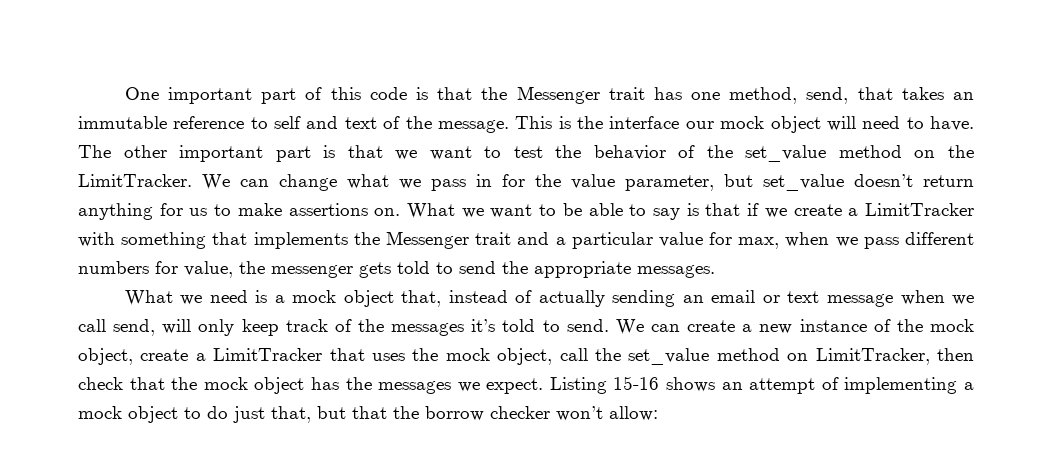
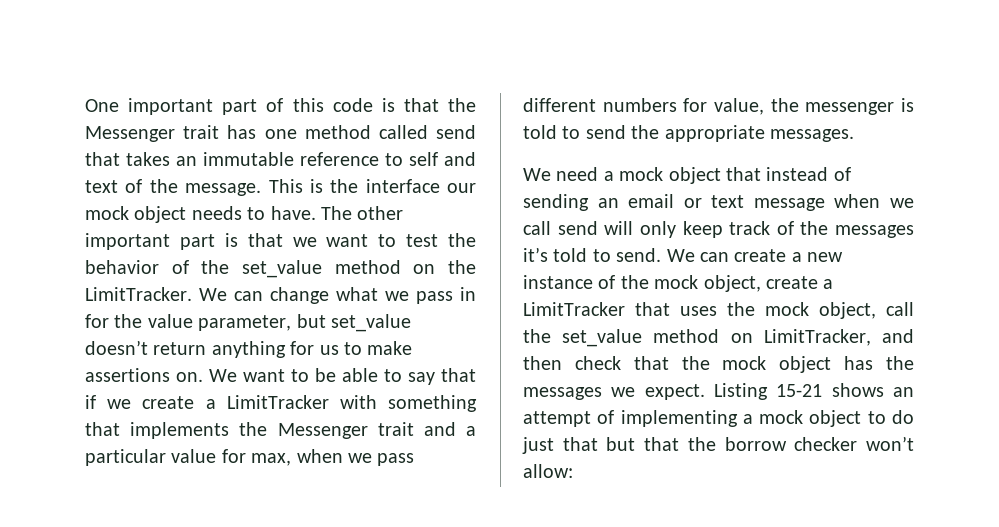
- One important part of this code is that the Messenger trait has one method, send, that takes an immutable reference to self and text of the message.
+ One important part of this code is that the Messenger trait has one method called send that takes an immutable reference to self and text of the message.
- This is the interface our mock object will need to have.
+ This is the interface our mock object needs to have.
- What we want to be able to say is that if we create a LimitTracker with something that implements the Messenger trait and a particular value for max, when we pass different numbers for value, the messenger gets told to send the appropriate messages.
+ We want to be able to say that if we create a LimitTracker with something that implements the Messenger trait and a particular value for max, when we pass different numbers for value, the messenger is told to send the appropriate messages.
- What we need is a mock object that, instead of actually sending an email or text message when we call send, will only keep track of the messages it’s told to send.
+ We need a mock object that instead of sending an email or text message when we call send will only keep track of the messages it’s told to send.
- We can create a new instance of the mock object, create a LimitTracker that uses the mock object, call the set_value method on LimitTracker, then check that the mock object has the messages we expect.
+ We can create a new instance of the mock object, create a LimitTracker that uses the mock object, call the set_value method on LimitTracker, and then check that the mock object has the messages we expect.
- Listing 15-16 shows an attempt of implementing a mock object to do just that, but that the borrow checker won’t allow:
+ Listing 15-21 shows an attempt of implementing a mock object to do just that but that the borrow checker won’t allow:

